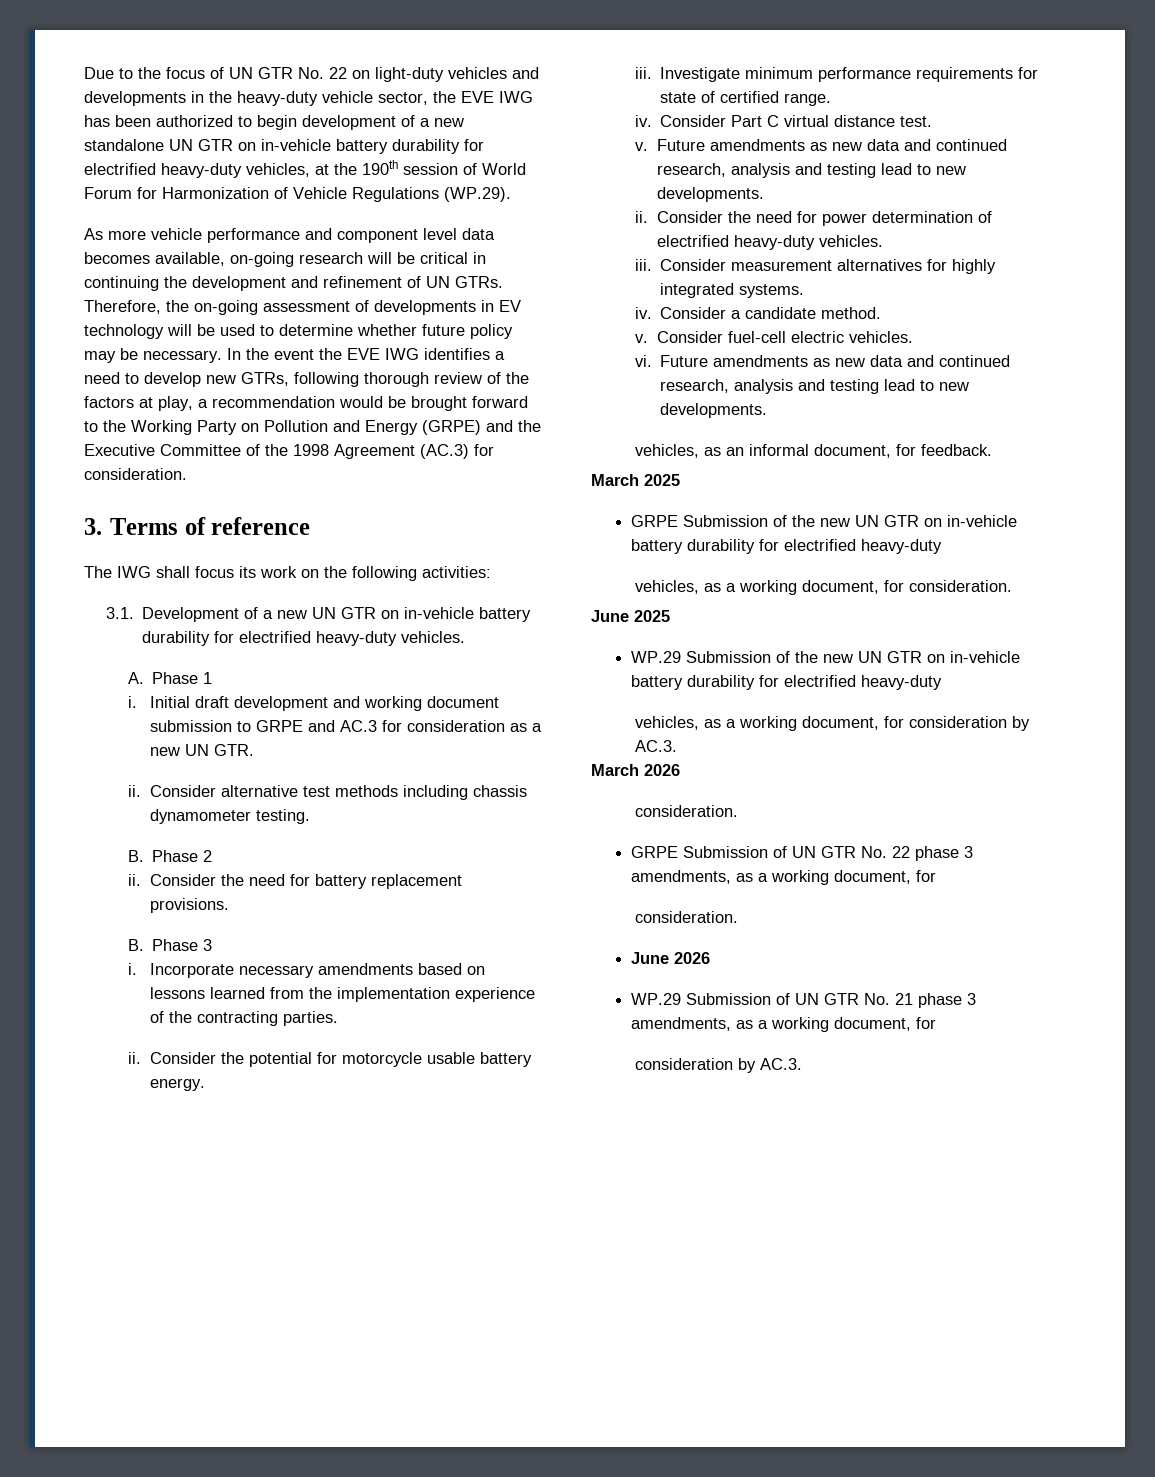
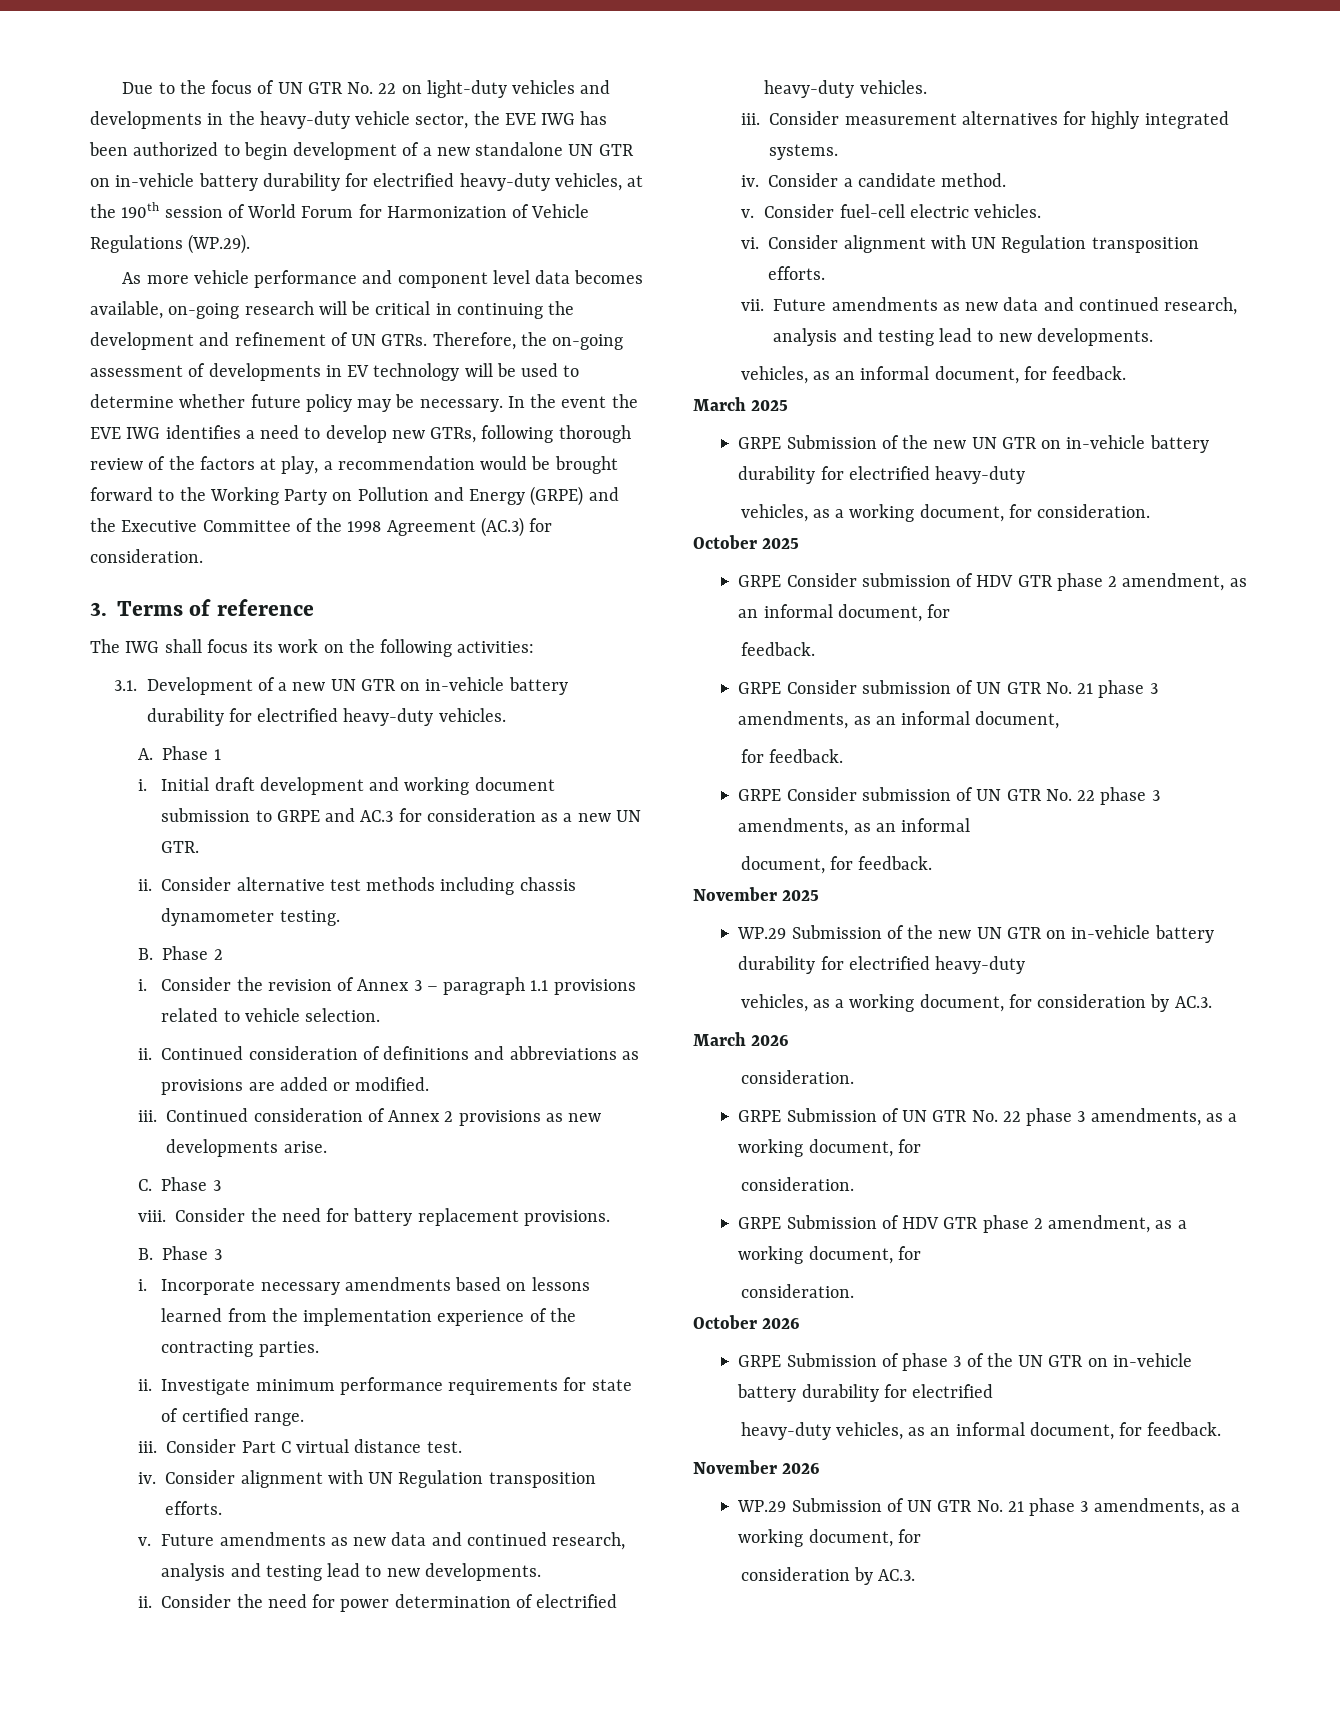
- ii. Consider the need for battery replacement provisions.
+ i. Consider the revision of Annex 3 – paragraph 1.1 provisions related to vehicle selection.
+ ii. Continued consideration of definitions and abbreviations as provisions are added or modified.
+ iii. Continued consideration of Annex 2 provisions as new developments arise.
+ C. Phase 3
+ viii. Consider the need for battery replacement provisions.
- Consider the potential for motorcycle usable battery energy.
- iii.
  Investigate minimum performance requirements for state of certified range.
- iv.
+ iii.
+ iv. Consider alignment with UN Regulation transposition efforts.
- vi.
+ vi. Consider alignment with UN Regulation transposition efforts.
+ vii.
- June 2025
+ October 2025
+ GRPE Consider submission of HDV GTR phase 2 amendment, as an informal document, for
+ feedback.
+ GRPE Consider submission of UN GTR No. 21 phase 3 amendments, as an informal document,
+ for feedback.
+ GRPE Consider submission of UN GTR No. 22 phase 3 amendments, as an informal
+ document, for feedback.
+ November 2025
- June 2026
+ GRPE Submission of HDV GTR phase 2 amendment, as a working document, for
+ consideration.
+ October 2026
+ GRPE Submission of phase 3 of the UN GTR on in-vehicle battery durability for electrified
+ heavy-duty vehicles, as an informal document, for feedback.
+ November 2026

